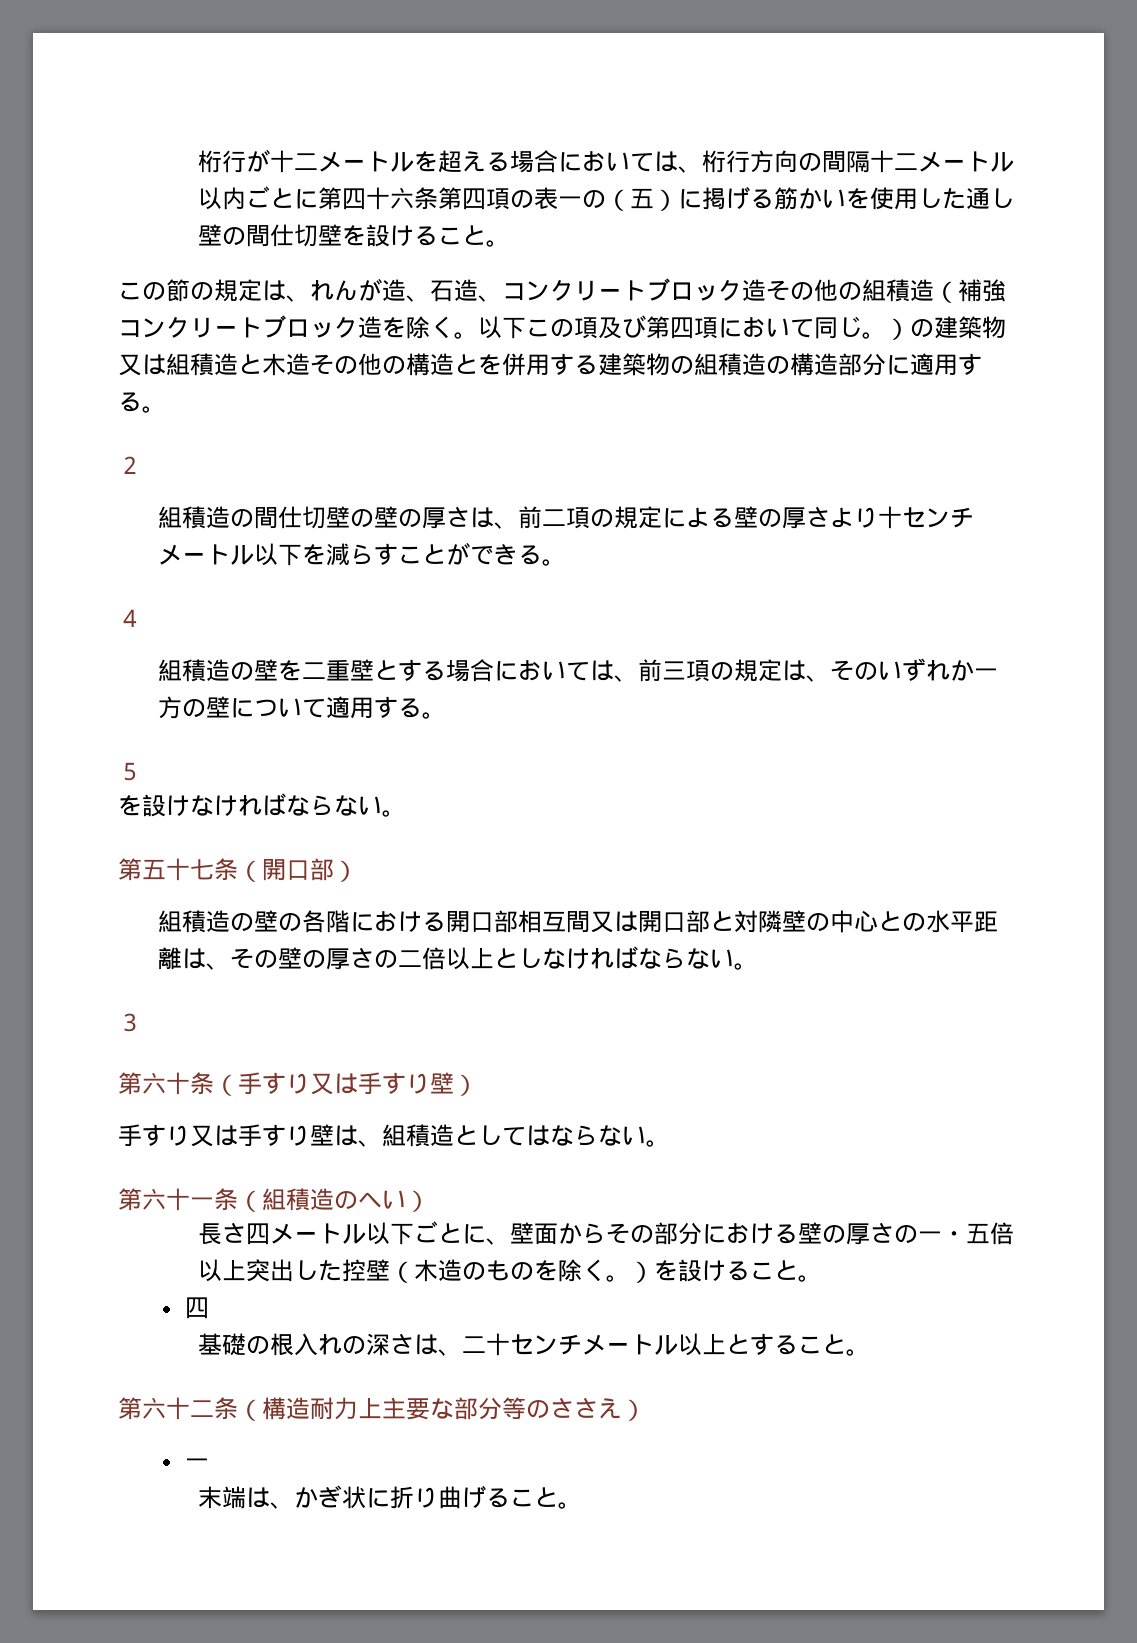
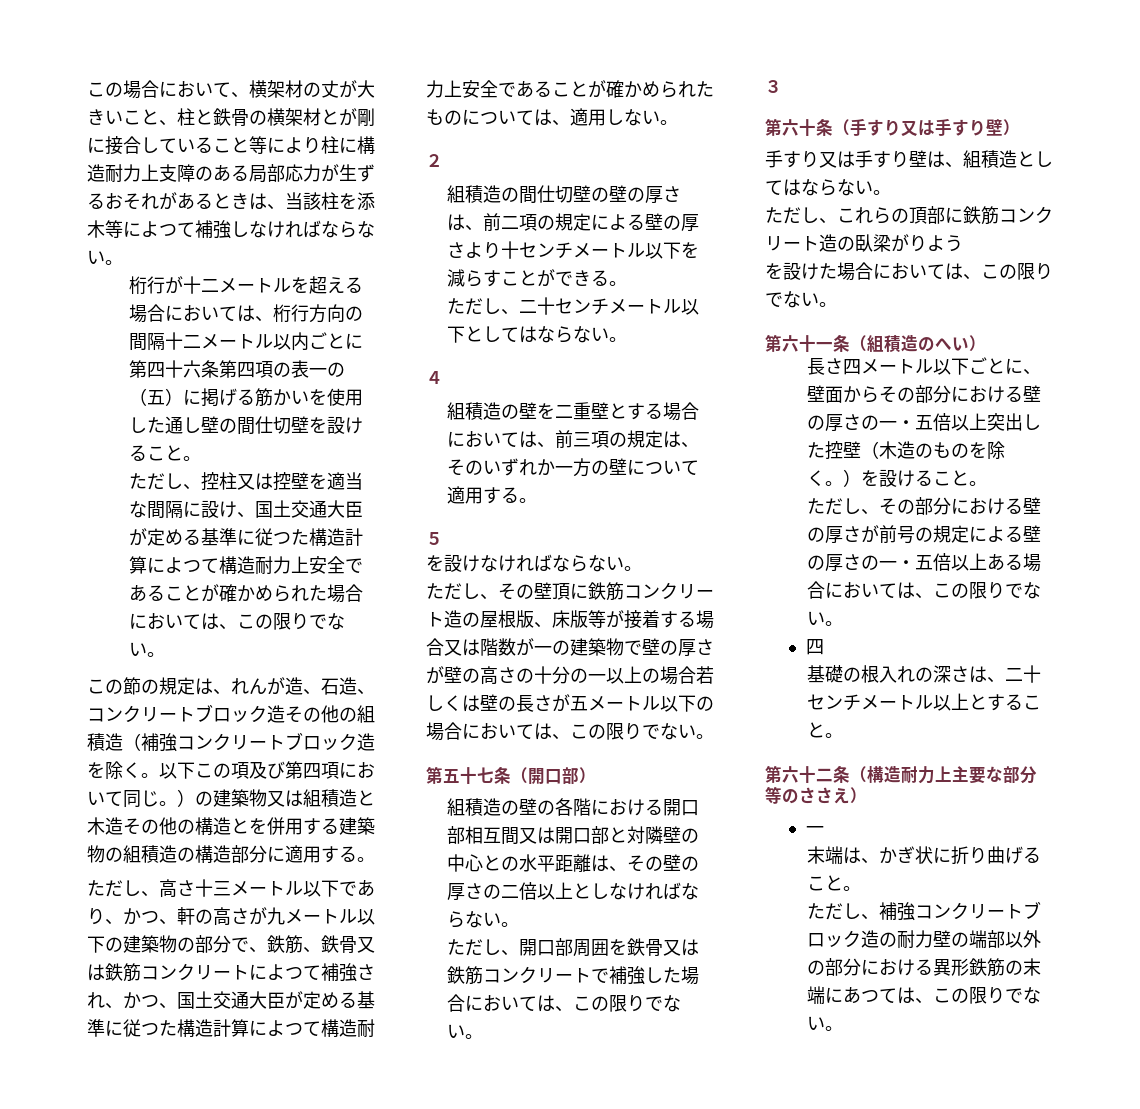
+ この場合において、横架材の丈が大きいこと、柱と鉄骨の横架材とが剛に接合していること等により柱に構造耐力上支障のある局部応力が生ずるおそれがあるときは、当該柱を添木等によつて補強しなければならない。
+ ただし、控柱又は控壁を適当な間隔に設け、国土交通大臣が定める基準に従つた構造計算によつて構造耐力上安全であることが確かめられた場合においては、この限りでない。
+ ただし、高さ十三メートル以下であり、かつ、軒の高さが九メートル以下の建築物の部分で、鉄筋、鉄骨又は鉄筋コンクリートによつて補強され、かつ、国土交通大臣が定める基準に従つた構造計算によつて構造耐力上安全であることが確かめられたものについては、適用しない。
+ ただし、二十センチメートル以下としてはならない。
+ ただし、その壁頂に鉄筋コンクリート造の屋根版、床版等が接着する場合又は階数が一の建築物で壁の厚さが壁の高さの十分の一以上の場合若しくは壁の長さが五メートル以下の場合においては、この限りでない。
+ ただし、開口部周囲を鉄骨又は鉄筋コンクリートで補強した場合においては、この限りでない。
+ ただし、これらの頂部に鉄筋コンクリート造の臥梁がりよう
+ を設けた場合においては、この限りでない。
+ ただし、その部分における壁の厚さが前号の規定による壁の厚さの一・五倍以上ある場合においては、この限りでない。
+ ただし、補強コンクリートブロック造の耐力壁の端部以外の部分における異形鉄筋の末端にあつては、この限りでない。

